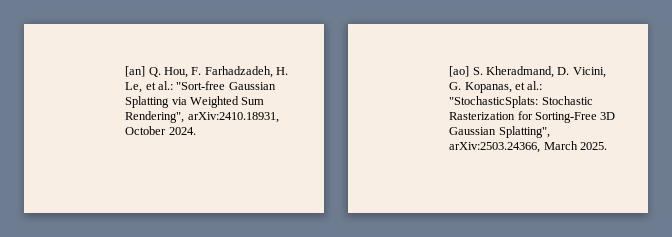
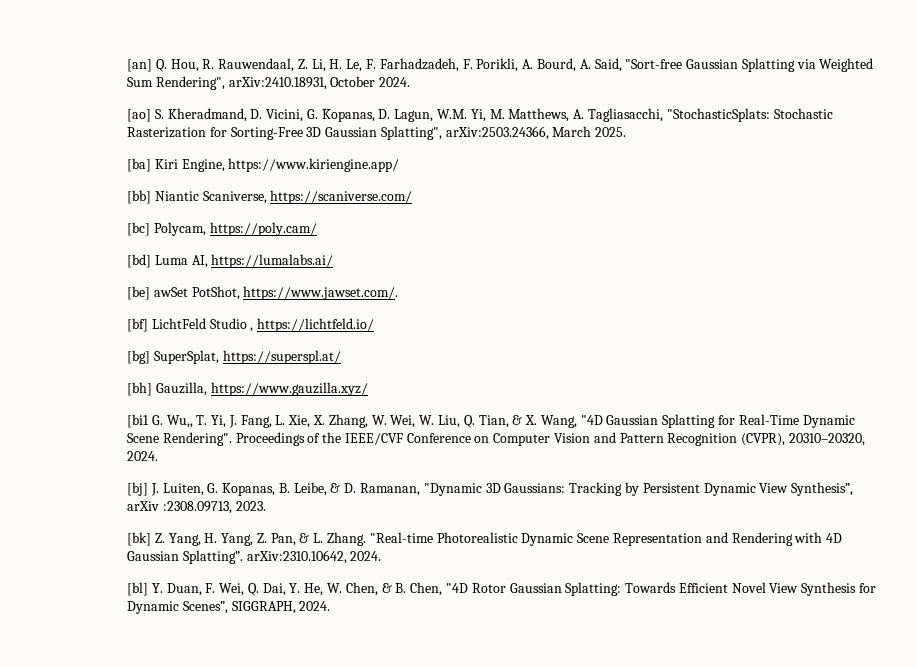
- [an] Q. Hou, F. Farhadzadeh, H. Le, et al.: "Sort-free Gaussian Splatting via Weighted Sum Rendering", arXiv:2410.18931, October 2024.
+ [an] Q. Hou, R. Rauwendaal, Z. Li, H. Le, F. Farhadzadeh, F. Porikli, A. Bourd, A. Said, "Sort-free Gaussian Splatting via Weighted Sum Rendering", arXiv:2410.18931, October 2024.
- [ao] S. Kheradmand, D. Vicini, G. Kopanas, et al.: "StochasticSplats: Stochastic Rasterization for Sorting-Free 3D Gaussian Splatting", arXiv:2503.24366, March 2025.
+ [ao] S. Kheradmand, D. Vicini, G. Kopanas, D. Lagun, W.M. Yi, M. Matthews, A. Tagliasacchi, "StochasticSplats: Stochastic Rasterization for Sorting-Free 3D Gaussian Splatting", arXiv:2503.24366, March 2025.
+ [ba] Kiri Engine, https://www.kiriengine.app/
+ [bb] Niantic Scaniverse, https://scaniverse.com/
+ [bc] Polycam, https://poly.cam/
+ [bd] Luma AI, https://lumalabs.ai/
+ [be] awSet PotShot, https://www.jawset.com/.
+ [bf] LichtFeld Studio , https://lichtfeld.io/
+ [bg] SuperSplat, https://superspl.at/
+ [bh] Gauzilla, https://www.gauzilla.xyz/
+ [bi1 G. Wu,, T. Yi, J. Fang, L. Xie, X. Zhang, W. Wei, W. Liu, Q. Tian, & X. Wang, "4D Gaussian Splatting for Real-Time Dynamic Scene Rendering". Proceedings of the IEEE/CVF Conference on Computer Vision and Pattern Recognition (CVPR), 20310–20320, 2024.
+ [bj] J. Luiten, G. Kopanas, B. Leibe, & D. Ramanan, "Dynamic 3D Gaussians: Tracking by Persistent Dynamic View Synthesis”, arXiv :2308.09713, 2023.
+ [bk] Z. Yang, H. Yang, Z. Pan, & L. Zhang. "Real-time Photorealistic Dynamic Scene Representation and Rendering with 4D Gaussian Splatting”. arXiv:2310.10642, 2024.
+ [bl] Y. Duan, F. Wei, Q. Dai, Y. He, W. Chen, & B. Chen, "4D Rotor Gaussian Splatting: Towards Efficient Novel View Synthesis for Dynamic Scenes”, SIGGRAPH, 2024.

